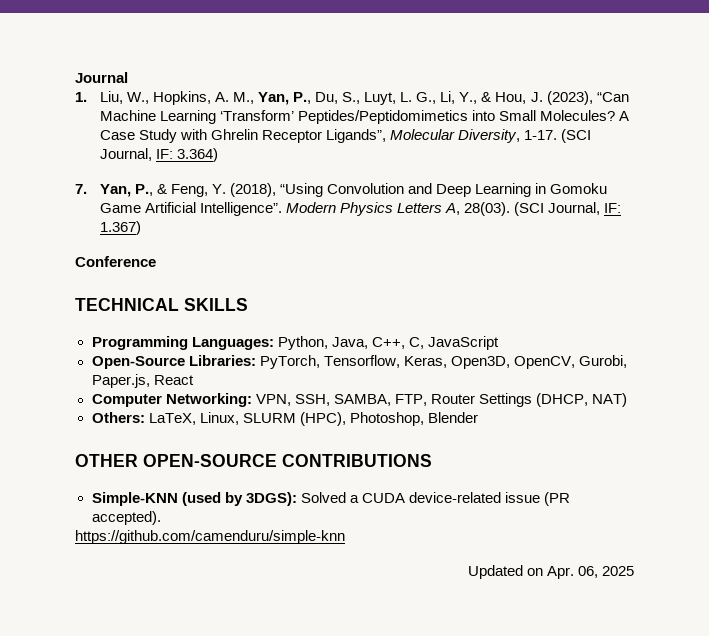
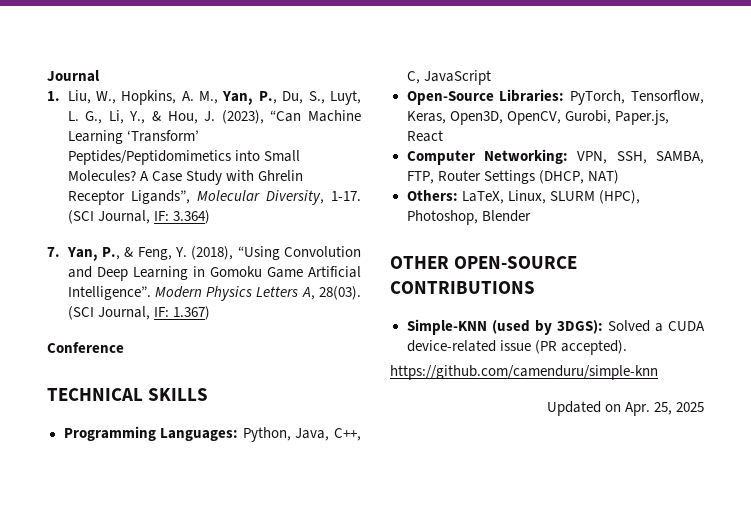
- Updated on Apr. 06, 2025
+ Updated on Apr. 25, 2025

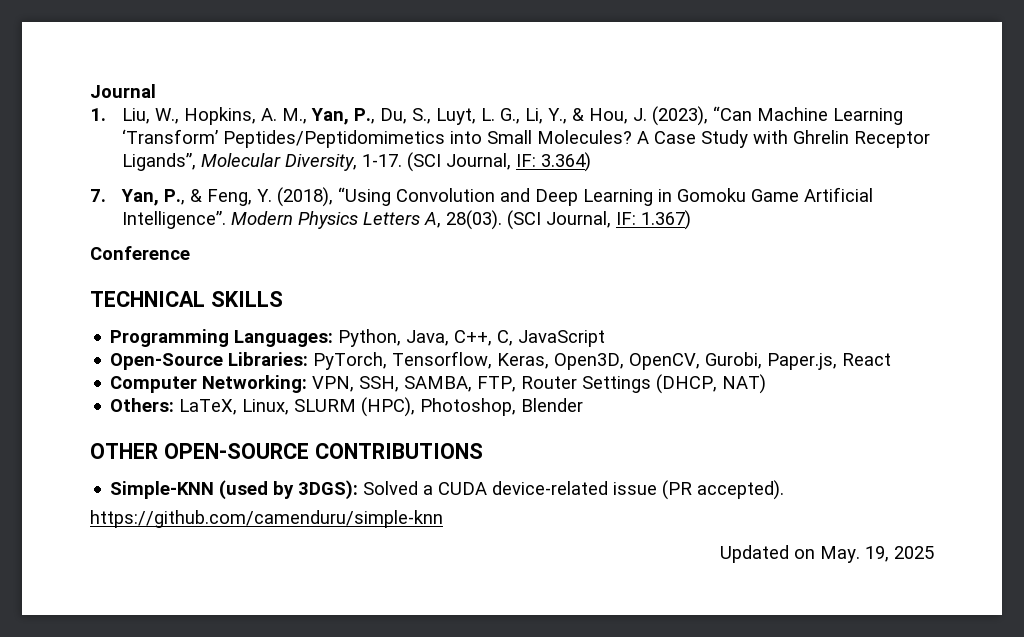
- Updated on Apr. 25, 2025
+ Updated on May. 19, 2025

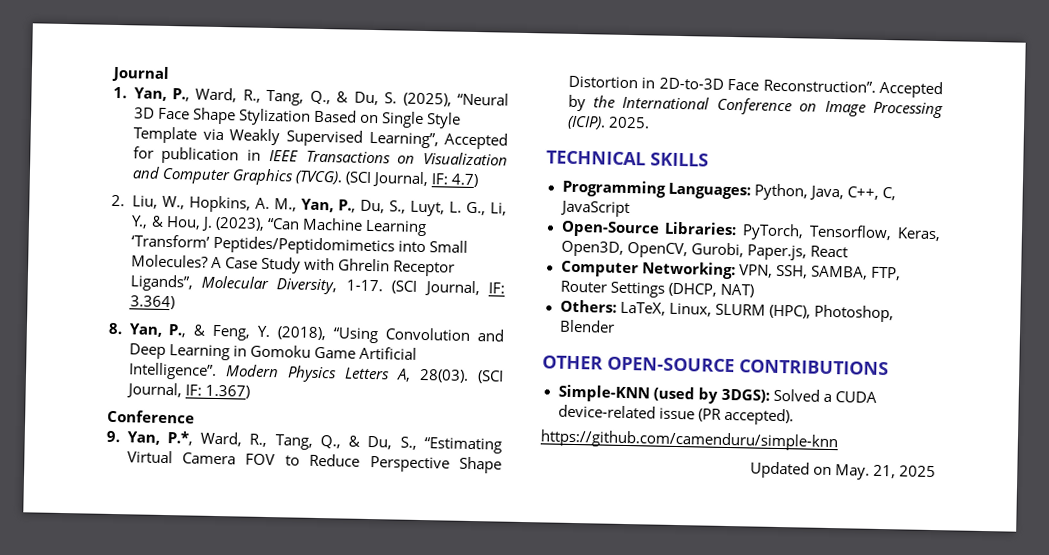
- 1. Liu, W., Hopkins, A. M., Yan, P., Du, S., Luyt, L. G., Li, Y., & Hou, J. (2023), “Can Machine Learning ‘Transform’ Peptides/Peptidomimetics into Small Molecules?
+ 1. Yan, P., Ward, R., Tang, Q., & Du, S. (2025), “Neural 3D Face Shape Stylization Based on Single Style Template via Weakly Supervised Learning”, Accepted for publication in IEEE Transactions on Visualization and Computer Graphics (TVCG). (SCI Journal, IF: 4.7)
+ 2. Liu, W., Hopkins, A. M., Yan, P., Du, S., Luyt, L. G., Li, Y., & Hou, J. (2023), “Can Machine Learning ‘Transform’ Peptides/Peptidomimetics into Small Molecules?
- 7. Yan, P., & Feng, Y. (2018), “Using Convolution and Deep Learning in Gomoku Game Artificial Intelligence”.
+ 8. Yan, P., & Feng, Y. (2018), “Using Convolution and Deep Learning in Gomoku Game Artificial Intelligence”.
+ 9. Yan, P.*, Ward, R., Tang, Q., & Du, S., “Estimating Virtual Camera FOV to Reduce Perspective Shape Distortion in 2D-to-3D Face Reconstruction”. Accepted by the International Conference on Image Processing (ICIP). 2025.
- Updated on May. 19, 2025
+ Updated on May. 21, 2025

